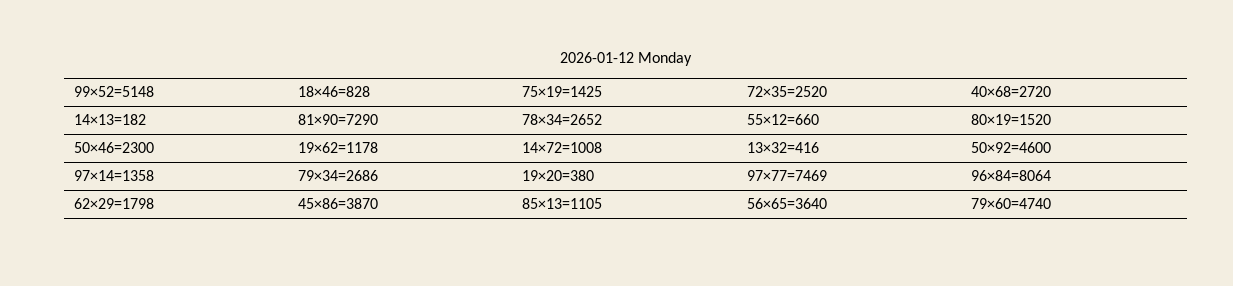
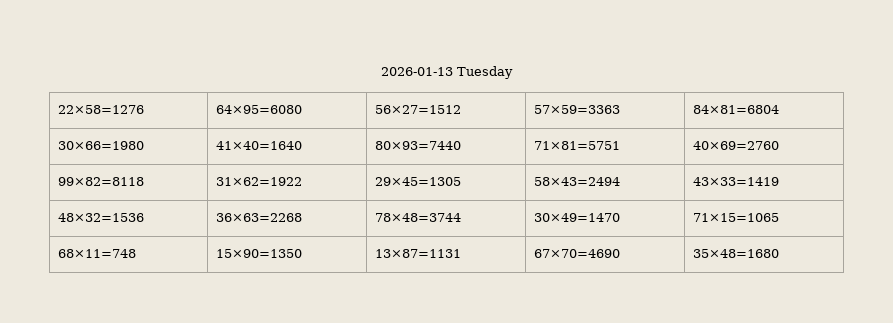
- 2026-01-12 Monday
- 99×52=5148 | 18×46=828 | 75×19=1425 | 72×35=2520 | 40×68=2720
- 14×13=182 | 81×90=7290 | 78×34=2652 | 55×12=660 | 80×19=1520
- 50×46=2300 | 19×62=1178 | 14×72=1008 | 13×32=416 | 50×92=4600
- 97×14=1358 | 79×34=2686 | 19×20=380 | 97×77=7469 | 96×84=8064
- 62×29=1798 | 45×86=3870 | 85×13=1105 | 56×65=3640 | 79×60=4740
+ 2026-01-13 Tuesday
+ 22×58=1276 | 64×95=6080 | 56×27=1512 | 57×59=3363 | 84×81=6804
+ 30×66=1980 | 41×40=1640 | 80×93=7440 | 71×81=5751 | 40×69=2760
+ 99×82=8118 | 31×62=1922 | 29×45=1305 | 58×43=2494 | 43×33=1419
+ 48×32=1536 | 36×63=2268 | 78×48=3744 | 30×49=1470 | 71×15=1065
+ 68×11=748 | 15×90=1350 | 13×87=1131 | 67×70=4690 | 35×48=1680

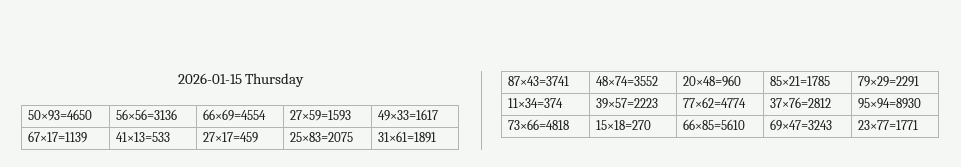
- 2026-01-13 Tuesday
- 22×58=1276 | 64×95=6080 | 56×27=1512 | 57×59=3363 | 84×81=6804
- 30×66=1980 | 41×40=1640 | 80×93=7440 | 71×81=5751 | 40×69=2760
- 99×82=8118 | 31×62=1922 | 29×45=1305 | 58×43=2494 | 43×33=1419
- 48×32=1536 | 36×63=2268 | 78×48=3744 | 30×49=1470 | 71×15=1065
- 68×11=748 | 15×90=1350 | 13×87=1131 | 67×70=4690 | 35×48=1680
+ 2026-01-15 Thursday
+ 50×93=4650 | 56×56=3136 | 66×69=4554 | 27×59=1593 | 49×33=1617
+ 67×17=1139 | 41×13=533 | 27×17=459 | 25×83=2075 | 31×61=1891
+ 87×43=3741 | 48×74=3552 | 20×48=960 | 85×21=1785 | 79×29=2291
+ 11×34=374 | 39×57=2223 | 77×62=4774 | 37×76=2812 | 95×94=8930
+ 73×66=4818 | 15×18=270 | 66×85=5610 | 69×47=3243 | 23×77=1771

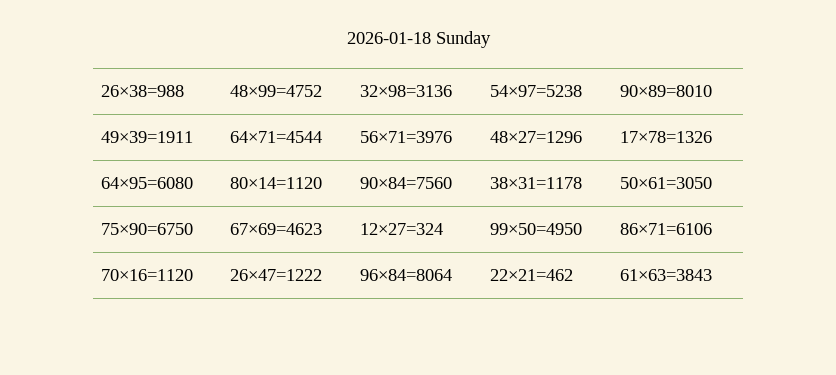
- 2026-01-15 Thursday
- 50×93=4650 | 56×56=3136 | 66×69=4554 | 27×59=1593 | 49×33=1617
- 67×17=1139 | 41×13=533 | 27×17=459 | 25×83=2075 | 31×61=1891
- 87×43=3741 | 48×74=3552 | 20×48=960 | 85×21=1785 | 79×29=2291
- 11×34=374 | 39×57=2223 | 77×62=4774 | 37×76=2812 | 95×94=8930
- 73×66=4818 | 15×18=270 | 66×85=5610 | 69×47=3243 | 23×77=1771
+ 2026-01-18 Sunday
+ 26×38=988 | 48×99=4752 | 32×98=3136 | 54×97=5238 | 90×89=8010
+ 49×39=1911 | 64×71=4544 | 56×71=3976 | 48×27=1296 | 17×78=1326
+ 64×95=6080 | 80×14=1120 | 90×84=7560 | 38×31=1178 | 50×61=3050
+ 75×90=6750 | 67×69=4623 | 12×27=324 | 99×50=4950 | 86×71=6106
+ 70×16=1120 | 26×47=1222 | 96×84=8064 | 22×21=462 | 61×63=3843

